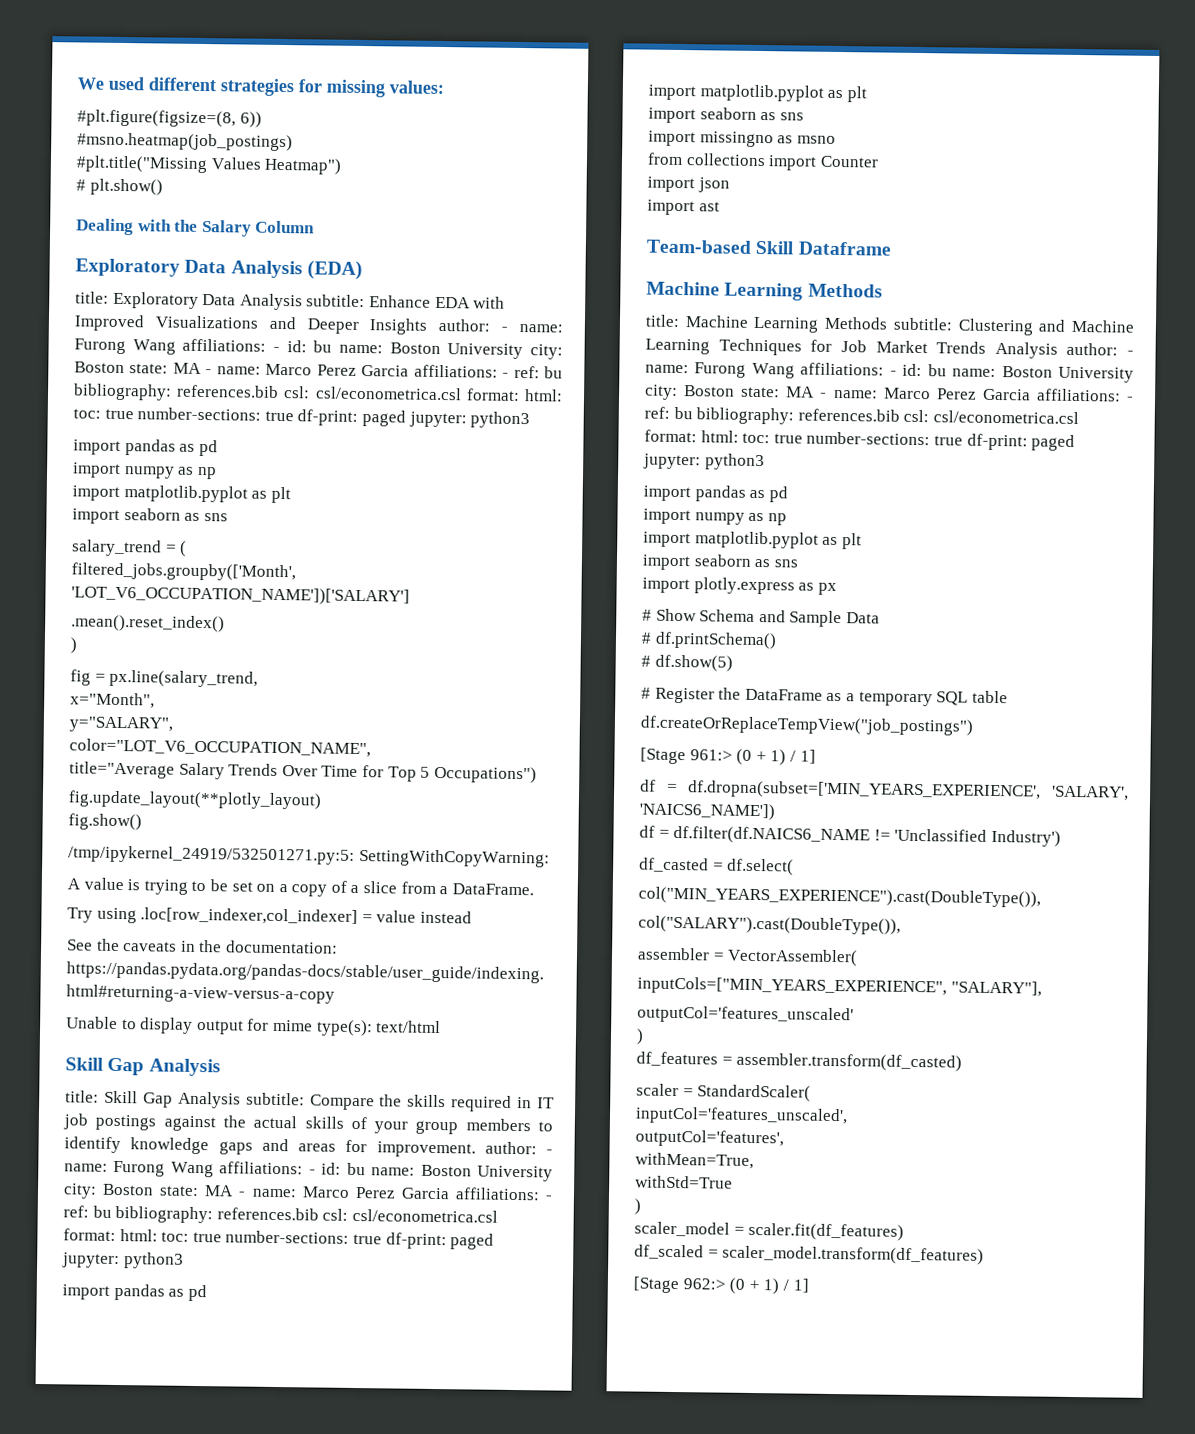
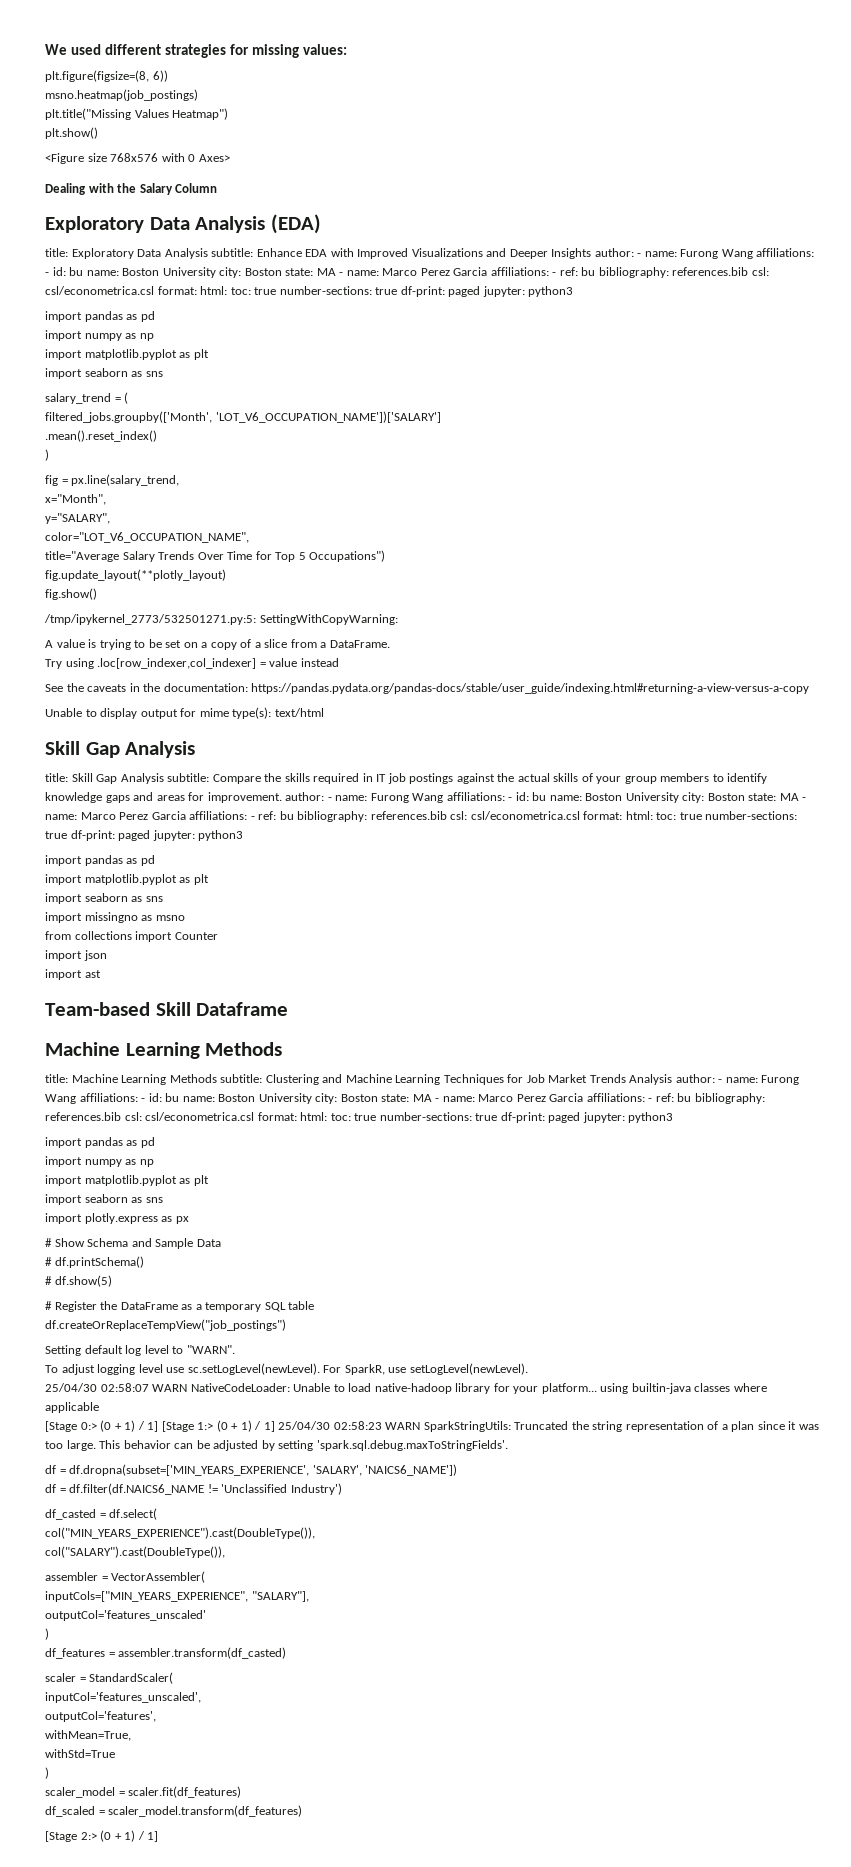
- #plt.figure(figsize=(8, 6))
+ plt.figure(figsize=(8, 6))
- #msno.heatmap(job_postings)
- #plt.title("Missing Values Heatmap")
+ msno.heatmap(job_postings)
+ plt.title("Missing Values Heatmap")
- # plt.show()
+ plt.show()
+ <Figure size 768x576 with 0 Axes>
- /tmp/ipykernel_24919/532501271.py:5: SettingWithCopyWarning:
+ /tmp/ipykernel_2773/532501271.py:5: SettingWithCopyWarning:
- [Stage 961:> (0 + 1) / 1]
+ Setting default log level to "WARN".
+ To adjust logging level use sc.setLogLevel(newLevel). For SparkR, use setLogLevel(newLevel).
+ 25/04/30 02:58:07 WARN NativeCodeLoader: Unable to load native-hadoop library for your platform... using builtin-java classes where applicable
+ [Stage 0:> (0 + 1) / 1] [Stage 1:> (0 + 1) / 1] 25/04/30 02:58:23 WARN SparkStringUtils: Truncated the string representation of a plan since it was too large. This behavior can be adjusted by setting 'spark.sql.debug.maxToStringFields'.
- [Stage 962:> (0 + 1) / 1]
+ [Stage 2:> (0 + 1) / 1]

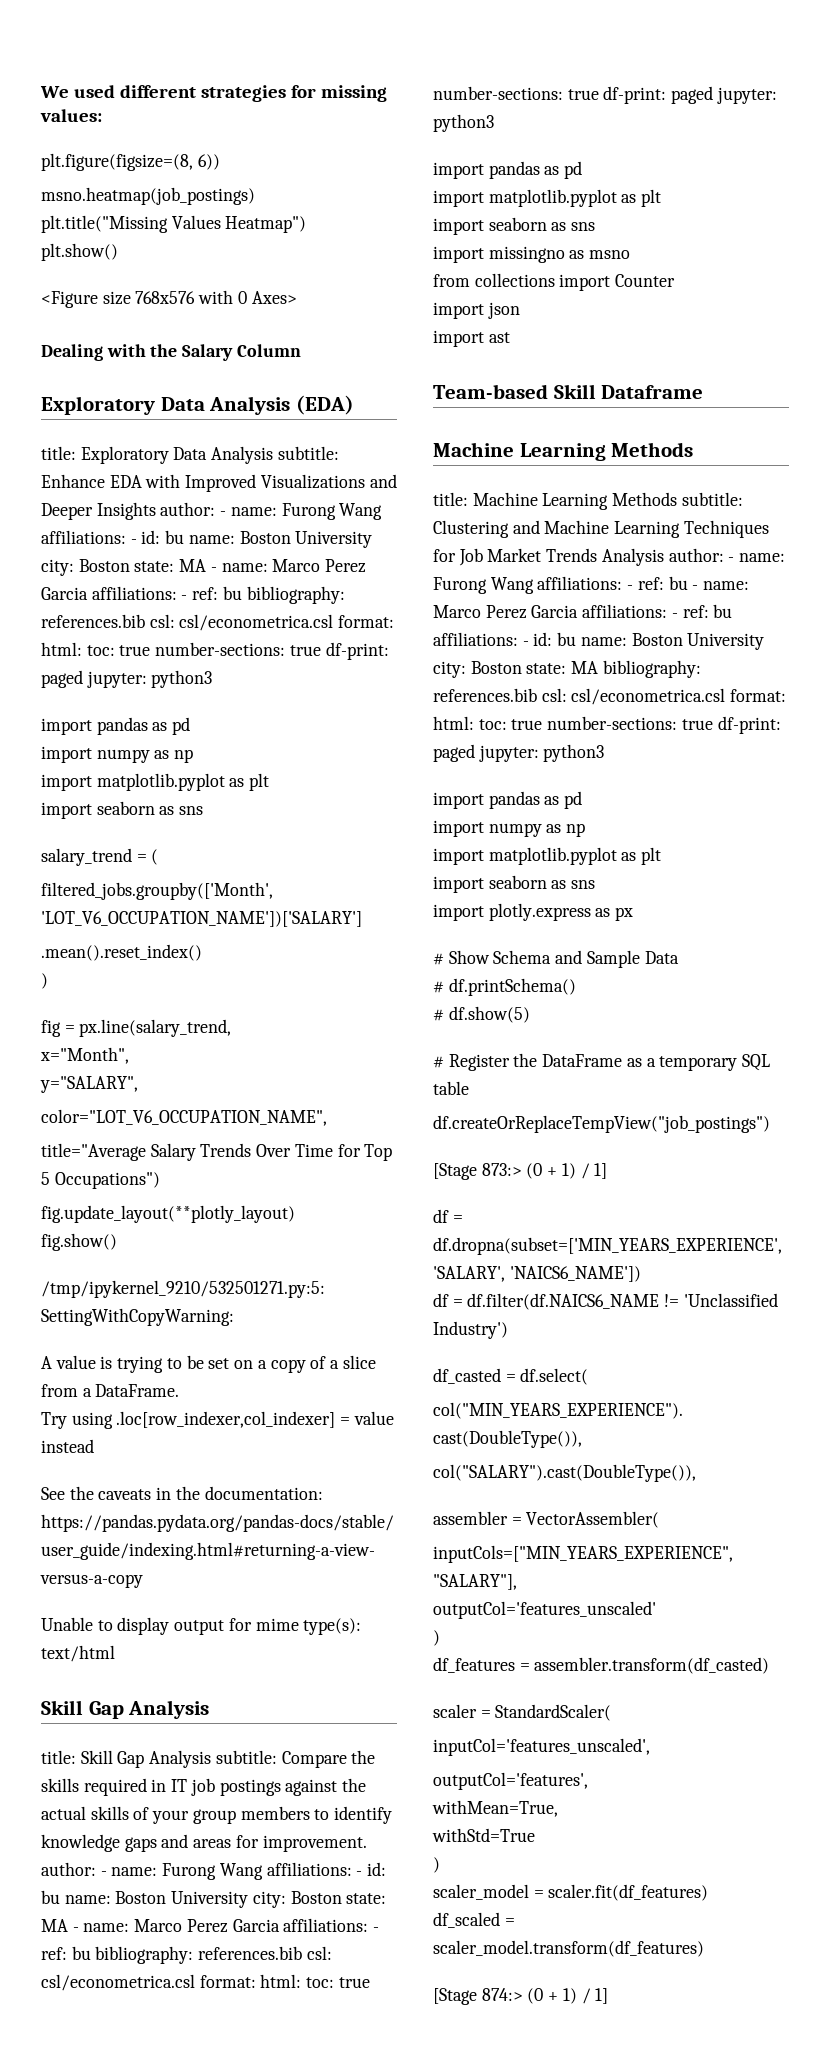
- /tmp/ipykernel_2773/532501271.py:5: SettingWithCopyWarning:
+ /tmp/ipykernel_9210/532501271.py:5: SettingWithCopyWarning:
- title: Machine Learning Methods subtitle: Clustering and Machine Learning Techniques for Job Market Trends Analysis author: - name: Furong Wang affiliations: - id: bu name: Boston University city: Boston state: MA - name: Marco Perez Garcia affiliations: - ref: bu bibliography: references.bib csl: csl/econometrica.csl format: html: toc: true number-sections: true df-print: paged jupyter: python3
+ title: Machine Learning Methods subtitle: Clustering and Machine Learning Techniques for Job Market Trends Analysis author: - name: Furong Wang affiliations: - ref: bu - name: Marco Perez Garcia affiliations: - ref: bu affiliations: - id: bu name: Boston University city: Boston state: MA bibliography: references.bib csl: csl/econometrica.csl format: html: toc: true number-sections: true df-print: paged jupyter: python3
- Setting default log level to "WARN".
- To adjust logging level use sc.setLogLevel(newLevel). For SparkR, use setLogLevel(newLevel).
- 25/04/30 02:58:07 WARN NativeCodeLoader: Unable to load native-hadoop library for your platform... using builtin-java classes where applicable
- [Stage 0:> (0 + 1) / 1] [Stage 1:> (0 + 1) / 1] 25/04/30 02:58:23 WARN SparkStringUtils: Truncated the string representation of a plan since it was too large. This behavior can be adjusted by setting 'spark.sql.debug.maxToStringFields'.
+ [Stage 873:> (0 + 1) / 1]
- [Stage 2:> (0 + 1) / 1]
+ [Stage 874:> (0 + 1) / 1]

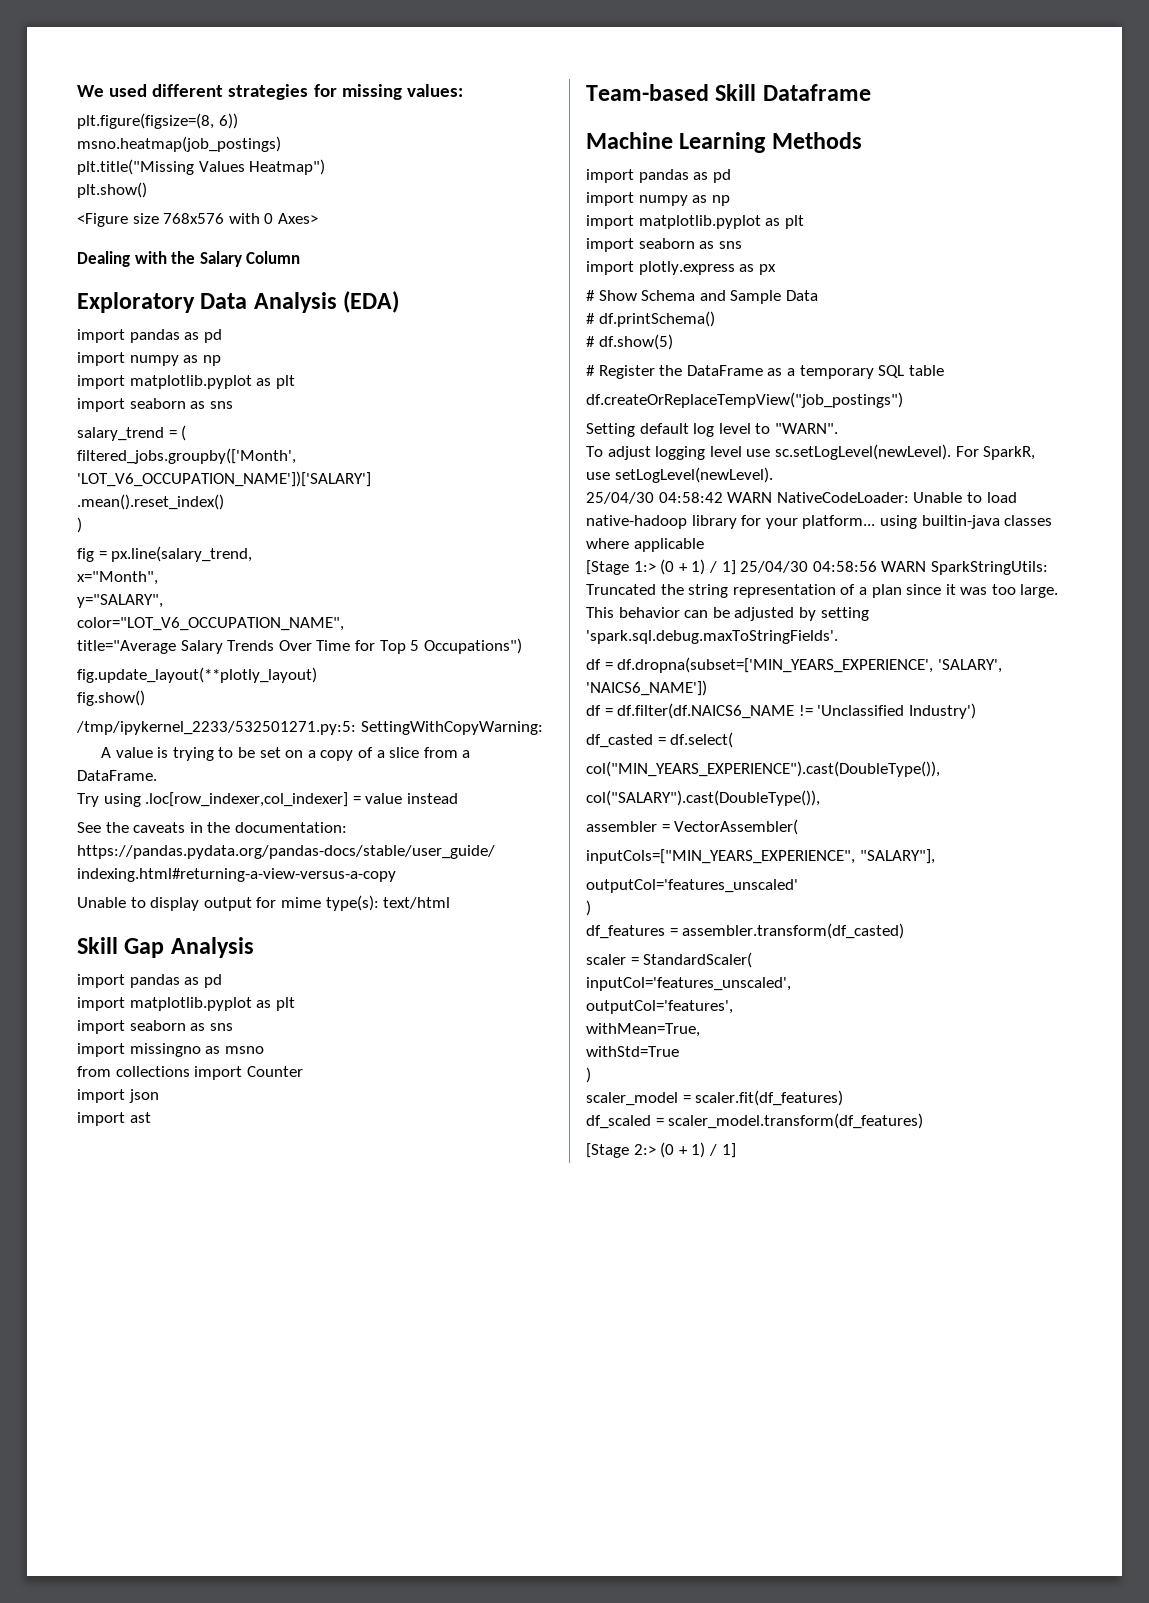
- title: Exploratory Data Analysis subtitle: Enhance EDA with Improved Visualizations and Deeper Insights author: - name: Furong Wang affiliations: - id: bu name: Boston University city: Boston state: MA - name: Marco Perez Garcia affiliations: - ref: bu bibliography: references.bib csl: csl/econometrica.csl format: html: toc: true number-sections: true df-print: paged jupyter: python3
- /tmp/ipykernel_9210/532501271.py:5: SettingWithCopyWarning:
+ /tmp/ipykernel_2233/532501271.py:5: SettingWithCopyWarning:
- title: Skill Gap Analysis subtitle: Compare the skills required in IT job postings against the actual skills of your group members to identify knowledge gaps and areas for improvement. author: - name: Furong Wang affiliations: - id: bu name: Boston University city: Boston state: MA - name: Marco Perez Garcia affiliations: - ref: bu bibliography: references.bib csl: csl/econometrica.csl format: html: toc: true number-sections: true df-print: paged jupyter: python3
- title: Machine Learning Methods subtitle: Clustering and Machine Learning Techniques for Job Market Trends Analysis author: - name: Furong Wang affiliations: - ref: bu - name: Marco Perez Garcia affiliations: - ref: bu affiliations: - id: bu name: Boston University city: Boston state: MA bibliography: references.bib csl: csl/econometrica.csl format: html: toc: true number-sections: true df-print: paged jupyter: python3
- [Stage 873:> (0 + 1) / 1]
+ Setting default log level to "WARN".
+ To adjust logging level use sc.setLogLevel(newLevel). For SparkR, use setLogLevel(newLevel).
+ 25/04/30 04:58:42 WARN NativeCodeLoader: Unable to load native-hadoop library for your platform... using builtin-java classes where applicable
+ [Stage 1:> (0 + 1) / 1] 25/04/30 04:58:56 WARN SparkStringUtils: Truncated the string representation of a plan since it was too large. This behavior can be adjusted by setting 'spark.sql.debug.maxToStringFields'.
- [Stage 874:> (0 + 1) / 1]
+ [Stage 2:> (0 + 1) / 1]

